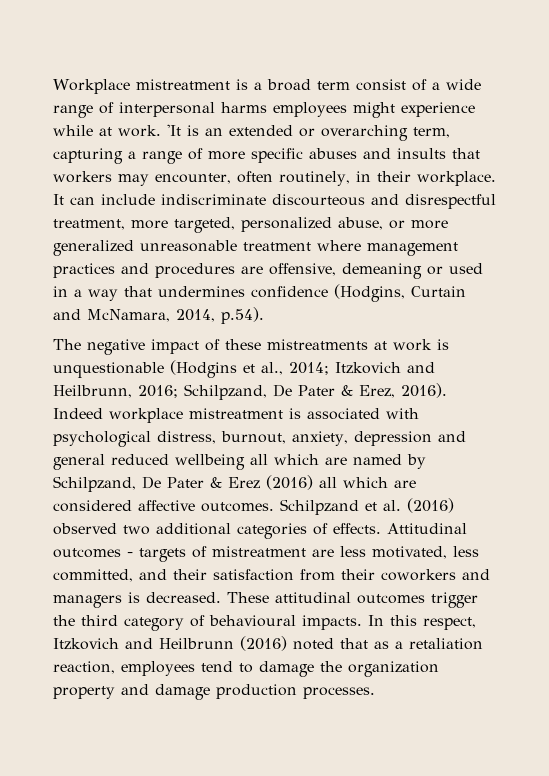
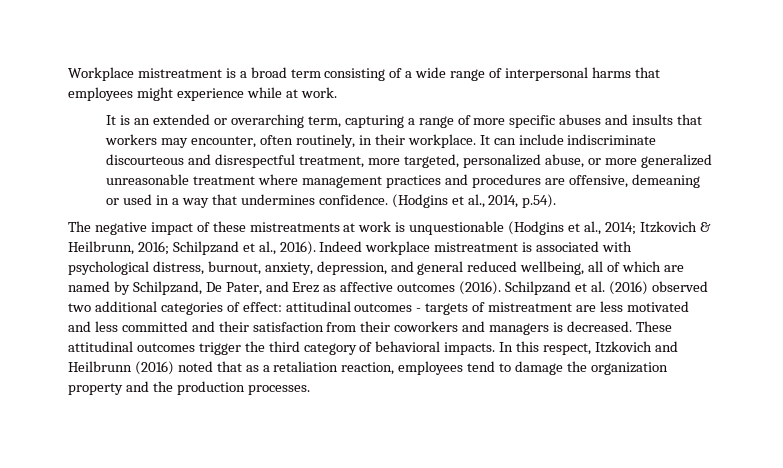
- Workplace mistreatment is a broad term consist of a wide range of interpersonal harms employees might experience while at work. 'It is an extended or overarching term, capturing a range of more specific abuses and insults that workers may encounter, often routinely, in their workplace.
+ Workplace mistreatment is a broad term consisting of a wide range of interpersonal harms that employees might experience while at work.
+ It is an extended or overarching term, capturing a range of more specific abuses and insults that workers may encounter, often routinely, in their workplace.
- It can include indiscriminate discourteous and disrespectful treatment, more targeted, personalized abuse, or more generalized unreasonable treatment where management practices and procedures are offensive, demeaning or used in a way that undermines confidence (Hodgins, Curtain and McNamara, 2014, p.54).
+ It can include indiscriminate discourteous and disrespectful treatment, more targeted, personalized abuse, or more generalized unreasonable treatment where management practices and procedures are offensive, demeaning or used in a way that undermines confidence. (Hodgins et al., 2014, p.54).
- The negative impact of these mistreatments at work is unquestionable (Hodgins et al., 2014; Itzkovich and Heilbrunn, 2016; Schilpzand, De Pater & Erez, 2016).
+ The negative impact of these mistreatments at work is unquestionable (Hodgins et al., 2014; Itzkovich & Heilbrunn, 2016; Schilpzand et al., 2016).
- Indeed workplace mistreatment is associated with psychological distress, burnout, anxiety, depression and general reduced wellbeing all which are named by Schilpzand, De Pater & Erez (2016) all which are considered affective outcomes.
+ Indeed workplace mistreatment is associated with psychological distress, burnout, anxiety, depression, and general reduced wellbeing, all of which are named by Schilpzand, De Pater, and Erez as affective outcomes (2016).
- Schilpzand et al. (2016) observed two additional categories of effects. Attitudinal outcomes - targets of mistreatment are less motivated, less committed, and their satisfaction from their coworkers and managers is decreased.
+ Schilpzand et al. (2016) observed two additional categories of effect: attitudinal outcomes - targets of mistreatment are less motivated and less committed and their satisfaction from their coworkers and managers is decreased.
- These attitudinal outcomes trigger the third category of behavioural impacts.
+ These attitudinal outcomes trigger the third category of behavioral impacts.
- In this respect, Itzkovich and Heilbrunn (2016) noted that as a retaliation reaction, employees tend to damage the organization property and damage production processes.
+ In this respect, Itzkovich and Heilbrunn (2016) noted that as a retaliation reaction, employees tend to damage the organization property and the production processes.

